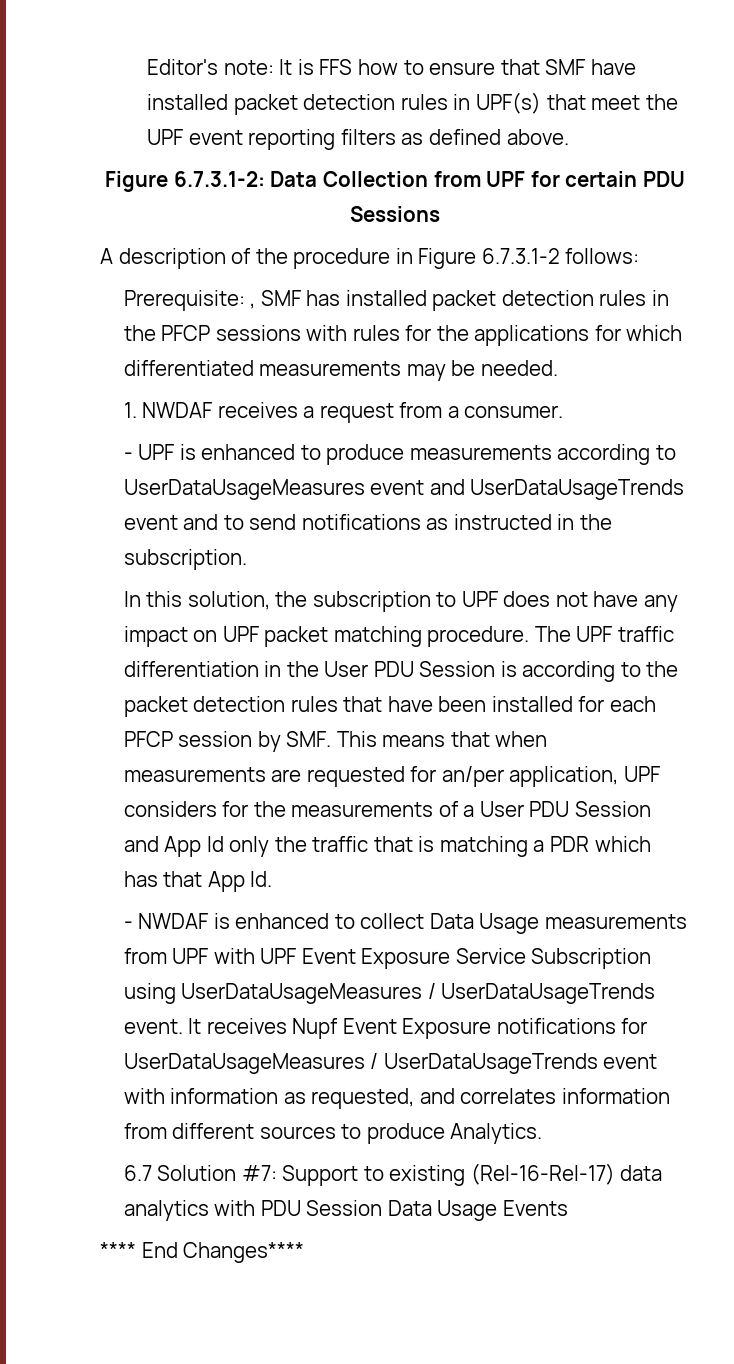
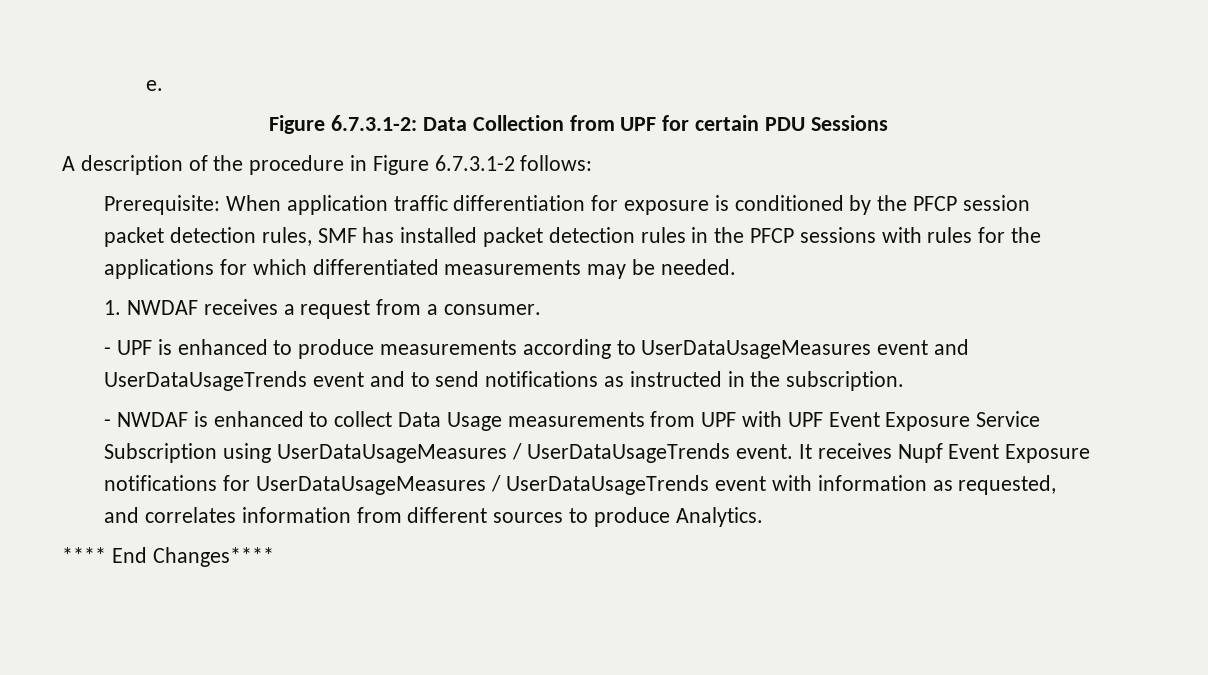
- Editor's note: It is FFS how to ensure that SMF have installed packet detection rules in UPF(s) that meet the UPF event reporting filters as defined above.
+ e.
- Prerequisite: , SMF has installed packet detection rules in the PFCP sessions with rules for the applications for which differentiated measurements may be needed.
+ Prerequisite: When application traffic differentiation for exposure is conditioned by the PFCP session packet detection rules, SMF has installed packet detection rules in the PFCP sessions with rules for the applications for which differentiated measurements may be needed.
- In this solution, the subscription to UPF does not have any impact on UPF packet matching procedure. The UPF traffic differentiation in the User PDU Session is according to the packet detection rules that have been installed for each PFCP session by SMF. This means that when measurements are requested for an/per application, UPF considers for the measurements of a User PDU Session and App Id only the traffic that is matching a PDR which has that App Id.
- 6.7 Solution #7: Support to existing (Rel-16-Rel-17) data analytics with PDU Session Data Usage Events

